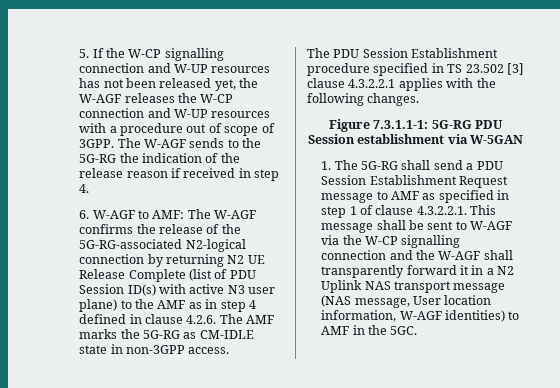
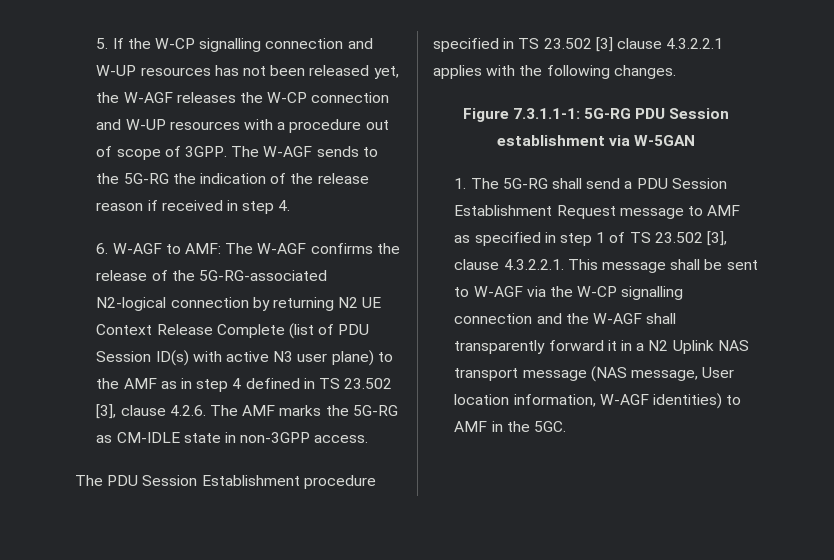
- 6. W-AGF to AMF: The W-AGF confirms the release of the 5G-RG-associated N2-logical connection by returning N2 UE Release Complete (list of PDU Session ID(s) with active N3 user plane) to the AMF as in step 4 defined in clause 4.2.6. The AMF marks the 5G-RG as CM-IDLE state in non-3GPP access.
+ 6. W-AGF to AMF: The W-AGF confirms the release of the 5G-RG-associated N2-logical connection by returning N2 UE Context Release Complete (list of PDU Session ID(s) with active N3 user plane) to the AMF as in step 4 defined in TS 23.502 [3], clause 4.2.6. The AMF marks the 5G-RG as CM-IDLE state in non-3GPP access.
- 1. The 5G-RG shall send a PDU Session Establishment Request message to AMF as specified in step 1 of clause 4.3.2.2.1. This message shall be sent to W-AGF via the W-CP signalling connection and the W-AGF shall transparently forward it in a N2 Uplink NAS transport message (NAS message, User location information, W-AGF identities) to AMF in the 5GC.
+ 1. The 5G-RG shall send a PDU Session Establishment Request message to AMF as specified in step 1 of TS 23.502 [3], clause 4.3.2.2.1. This message shall be sent to W-AGF via the W-CP signalling connection and the W-AGF shall transparently forward it in a N2 Uplink NAS transport message (NAS message, User location information, W-AGF identities) to AMF in the 5GC.

